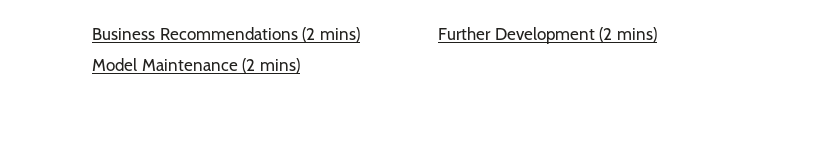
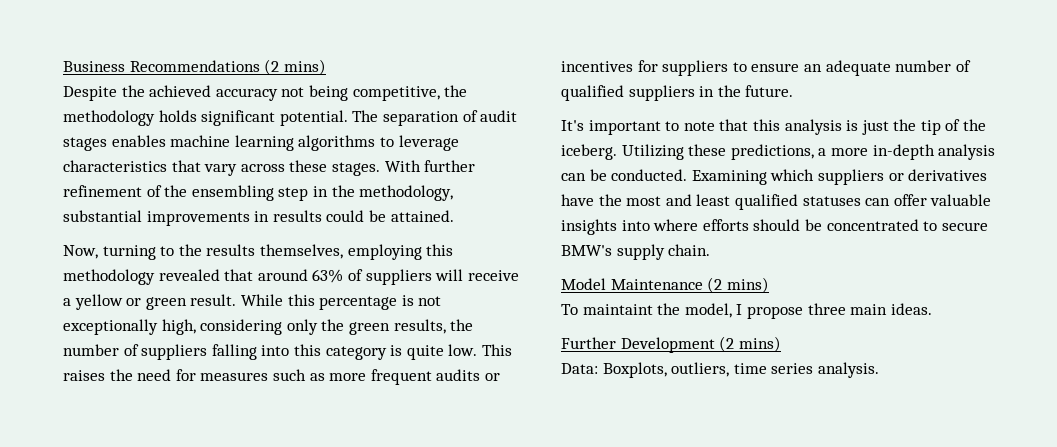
+ Despite the achieved accuracy not being competitive, the methodology holds significant potential. The separation of audit stages enables machine learning algorithms to leverage characteristics that vary across these stages. With further refinement of the ensembling step in the methodology, substantial improvements in results could be attained.
+ Now, turning to the results themselves, employing this methodology revealed that around 63% of suppliers will receive a yellow or green result. While this percentage is not exceptionally high, considering only the green results, the number of suppliers falling into this category is quite low. This raises the need for measures such as more frequent audits or incentives for suppliers to ensure an adequate number of qualified suppliers in the future.
+ It's important to note that this analysis is just the tip of the iceberg. Utilizing these predictions, a more in-depth analysis can be conducted. Examining which suppliers or derivatives have the most and least qualified statuses can offer valuable insights into where efforts should be concentrated to secure BMW's supply chain.
  Model Maintenance (2 mins)
+ To maintaint the model, I propose three main ideas.
  Further Development (2 mins)
+ Data: Boxplots, outliers, time series analysis.

